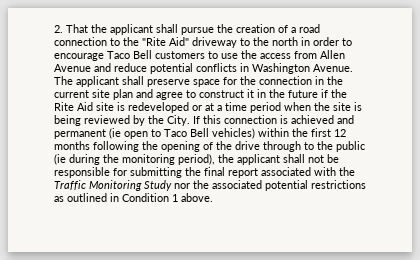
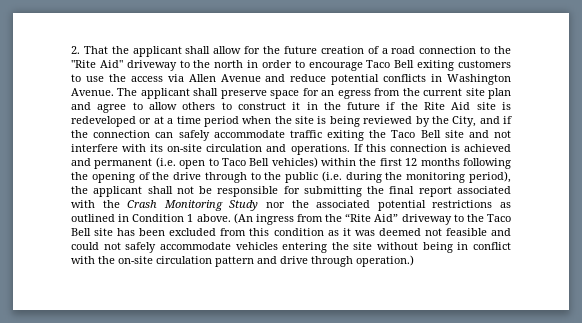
- 2. That the applicant shall pursue the creation of a road connection to the "Rite Aid" driveway to the north in order to encourage Taco Bell customers to use the access from Allen Avenue and reduce potential conflicts in Washington Avenue.
+ 2. That the applicant shall allow for the future creation of a road connection to the "Rite Aid" driveway to the north in order to encourage Taco Bell exiting customers to use the access via Allen Avenue and reduce potential conflicts in Washington Avenue.
- The applicant shall preserve space for the connection in the current site plan and agree to construct it in the future if the Rite Aid site is redeveloped or at a time period when the site is being reviewed by the City.
+ The applicant shall preserve space for an egress from the current site plan and agree to allow others to construct it in the future if the Rite Aid site is redeveloped or at a time period when the site is being reviewed by the City, and if the connection can safely accommodate traffic exiting the Taco Bell site and not interfere with its on-site circulation and operations.
- If this connection is achieved and permanent (ie open to Taco Bell vehicles) within the first 12 months following the opening of the drive through to the public (ie during the monitoring period), the applicant shall not be responsible for submitting the final report associated with the Traffic Monitoring Study nor the associated potential restrictions as outlined in Condition 1 above.
+ If this connection is achieved and permanent (i.e. open to Taco Bell vehicles) within the first 12 months following the opening of the drive through to the public (i.e. during the monitoring period), the applicant shall not be responsible for submitting the final report associated with the Crash Monitoring Study nor the associated potential restrictions as outlined in Condition 1 above.
+ (An ingress from the “Rite Aid” driveway to the Taco Bell site has been excluded from this condition as it was deemed not feasible and could not safely accommodate vehicles entering the site without being in conflict with the on-site circulation pattern and drive through operation.)

